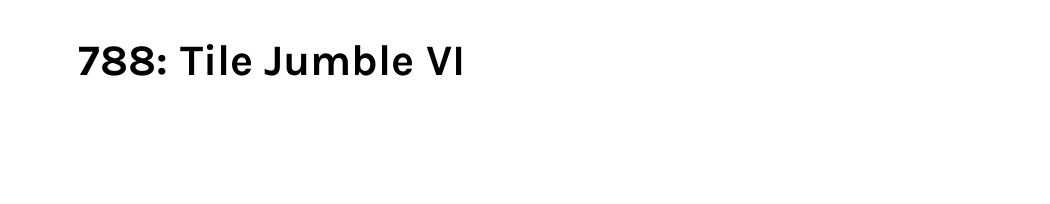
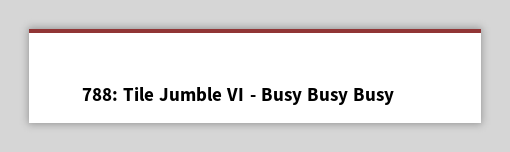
- 788: Tile Jumble VI
+ 788: Tile Jumble VI - Busy Busy Busy

